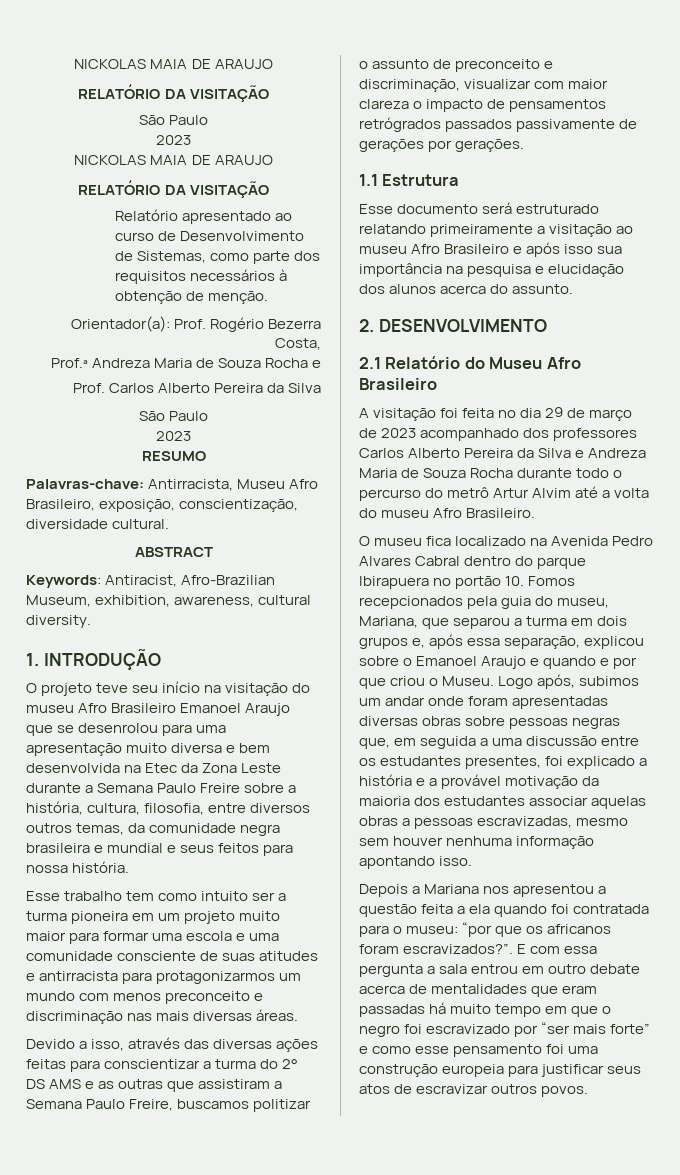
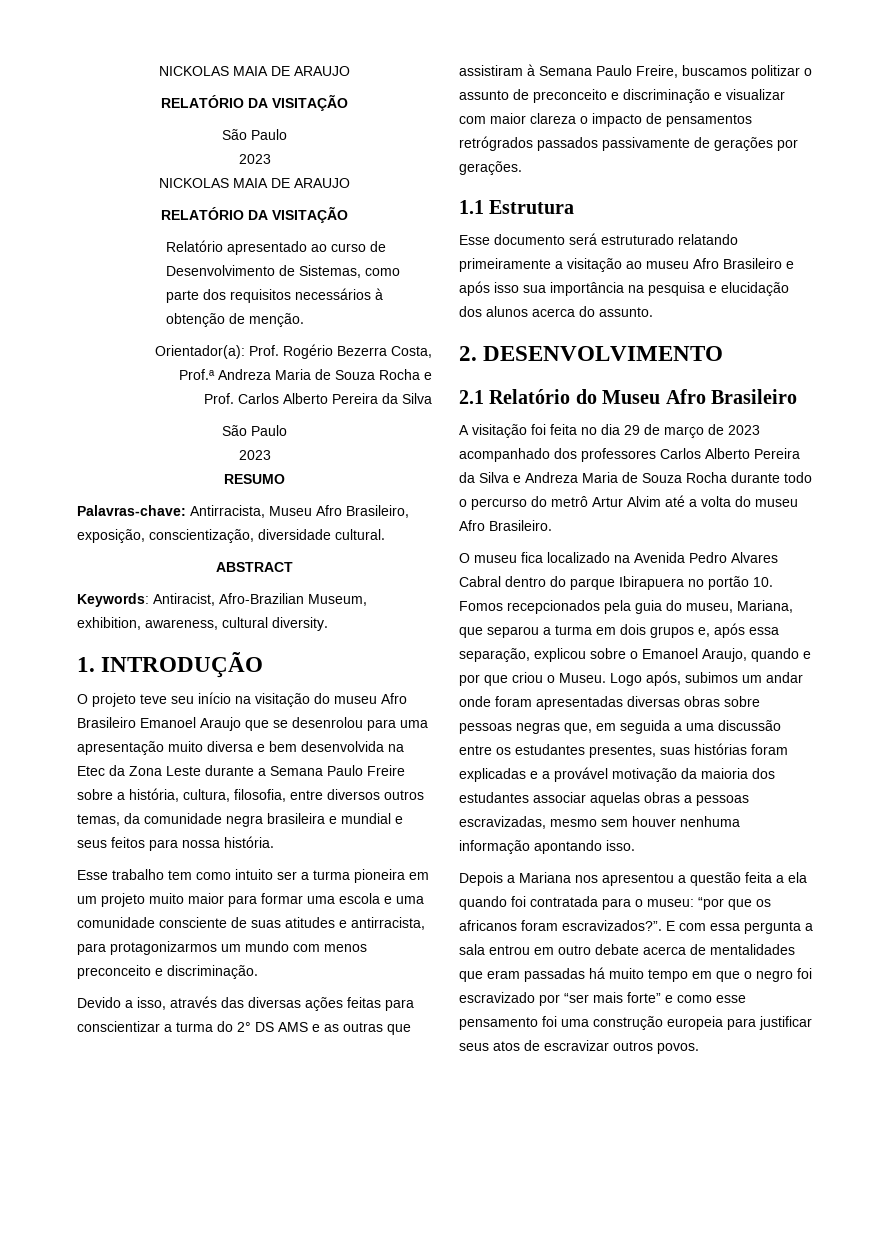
- Esse trabalho tem como intuito ser a turma pioneira em um projeto muito maior para formar uma escola e uma comunidade consciente de suas atitudes e antirracista para protagonizarmos um mundo com menos preconceito e discriminação nas mais diversas áreas.
+ Esse trabalho tem como intuito ser a turma pioneira em um projeto muito maior para formar uma escola e uma comunidade consciente de suas atitudes e antirracista, para protagonizarmos um mundo com menos preconceito e discriminação.
- Devido a isso, através das diversas ações feitas para conscientizar a turma do 2° DS AMS e as outras que assistiram a Semana Paulo Freire, buscamos politizar o assunto de preconceito e discriminação, visualizar com maior clareza o impacto de pensamentos retrógrados passados passivamente de gerações por gerações.
+ Devido a isso, através das diversas ações feitas para conscientizar a turma do 2° DS AMS e as outras que assistiram à Semana Paulo Freire, buscamos politizar o assunto de preconceito e discriminação e visualizar com maior clareza o impacto de pensamentos retrógrados passados passivamente de gerações por gerações.
- O museu fica localizado na Avenida Pedro Alvares Cabral dentro do parque Ibirapuera no portão 10. Fomos recepcionados pela guia do museu, Mariana, que separou a turma em dois grupos e, após essa separação, explicou sobre o Emanoel Araujo e quando e por que criou o Museu.
+ O museu fica localizado na Avenida Pedro Alvares Cabral dentro do parque Ibirapuera no portão 10. Fomos recepcionados pela guia do museu, Mariana, que separou a turma em dois grupos e, após essa separação, explicou sobre o Emanoel Araujo, quando e por que criou o Museu.
- Logo após, subimos um andar onde foram apresentadas diversas obras sobre pessoas negras que, em seguida a uma discussão entre os estudantes presentes, foi explicado a história e a provável motivação da maioria dos estudantes associar aquelas obras a pessoas escravizadas, mesmo sem houver nenhuma informação apontando isso.
+ Logo após, subimos um andar onde foram apresentadas diversas obras sobre pessoas negras que, em seguida a uma discussão entre os estudantes presentes, suas histórias foram explicadas e a provável motivação da maioria dos estudantes associar aquelas obras a pessoas escravizadas, mesmo sem houver nenhuma informação apontando isso.

